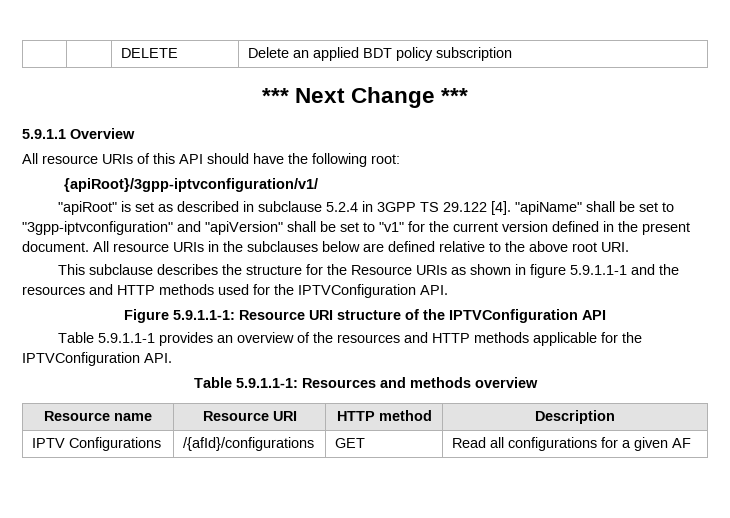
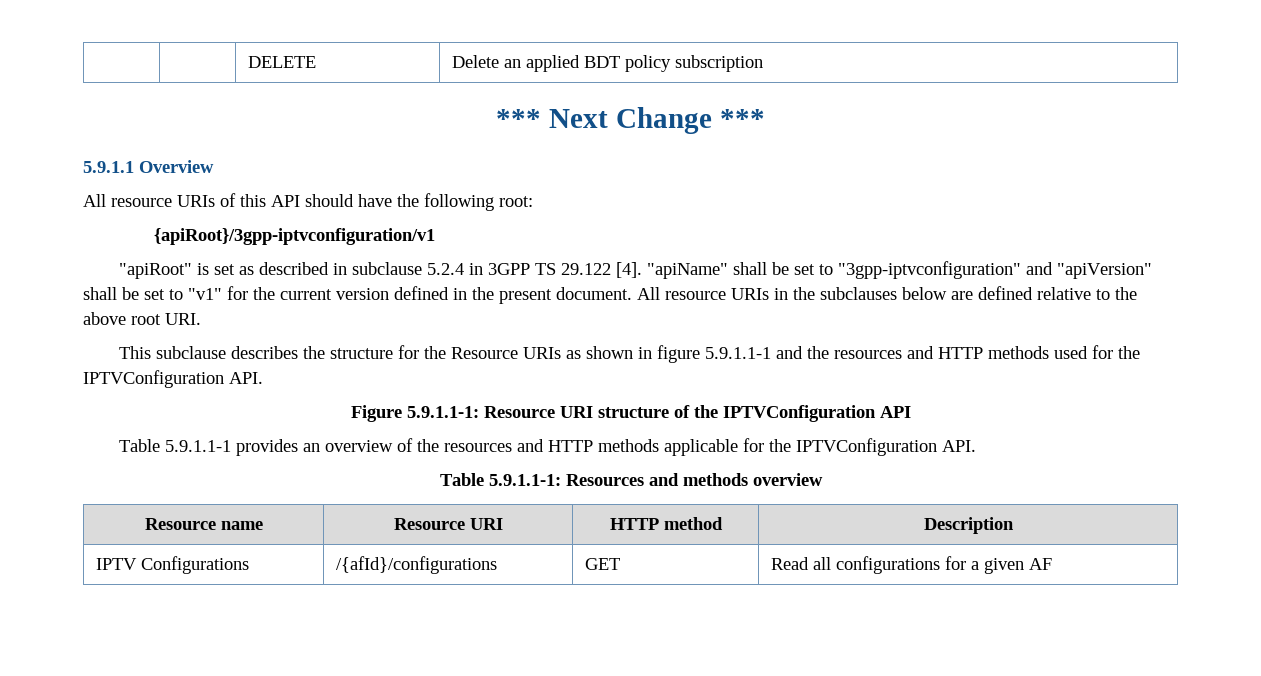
- {apiRoot}/3gpp-iptvconfiguration/v1/
+ {apiRoot}/3gpp-iptvconfiguration/v1

